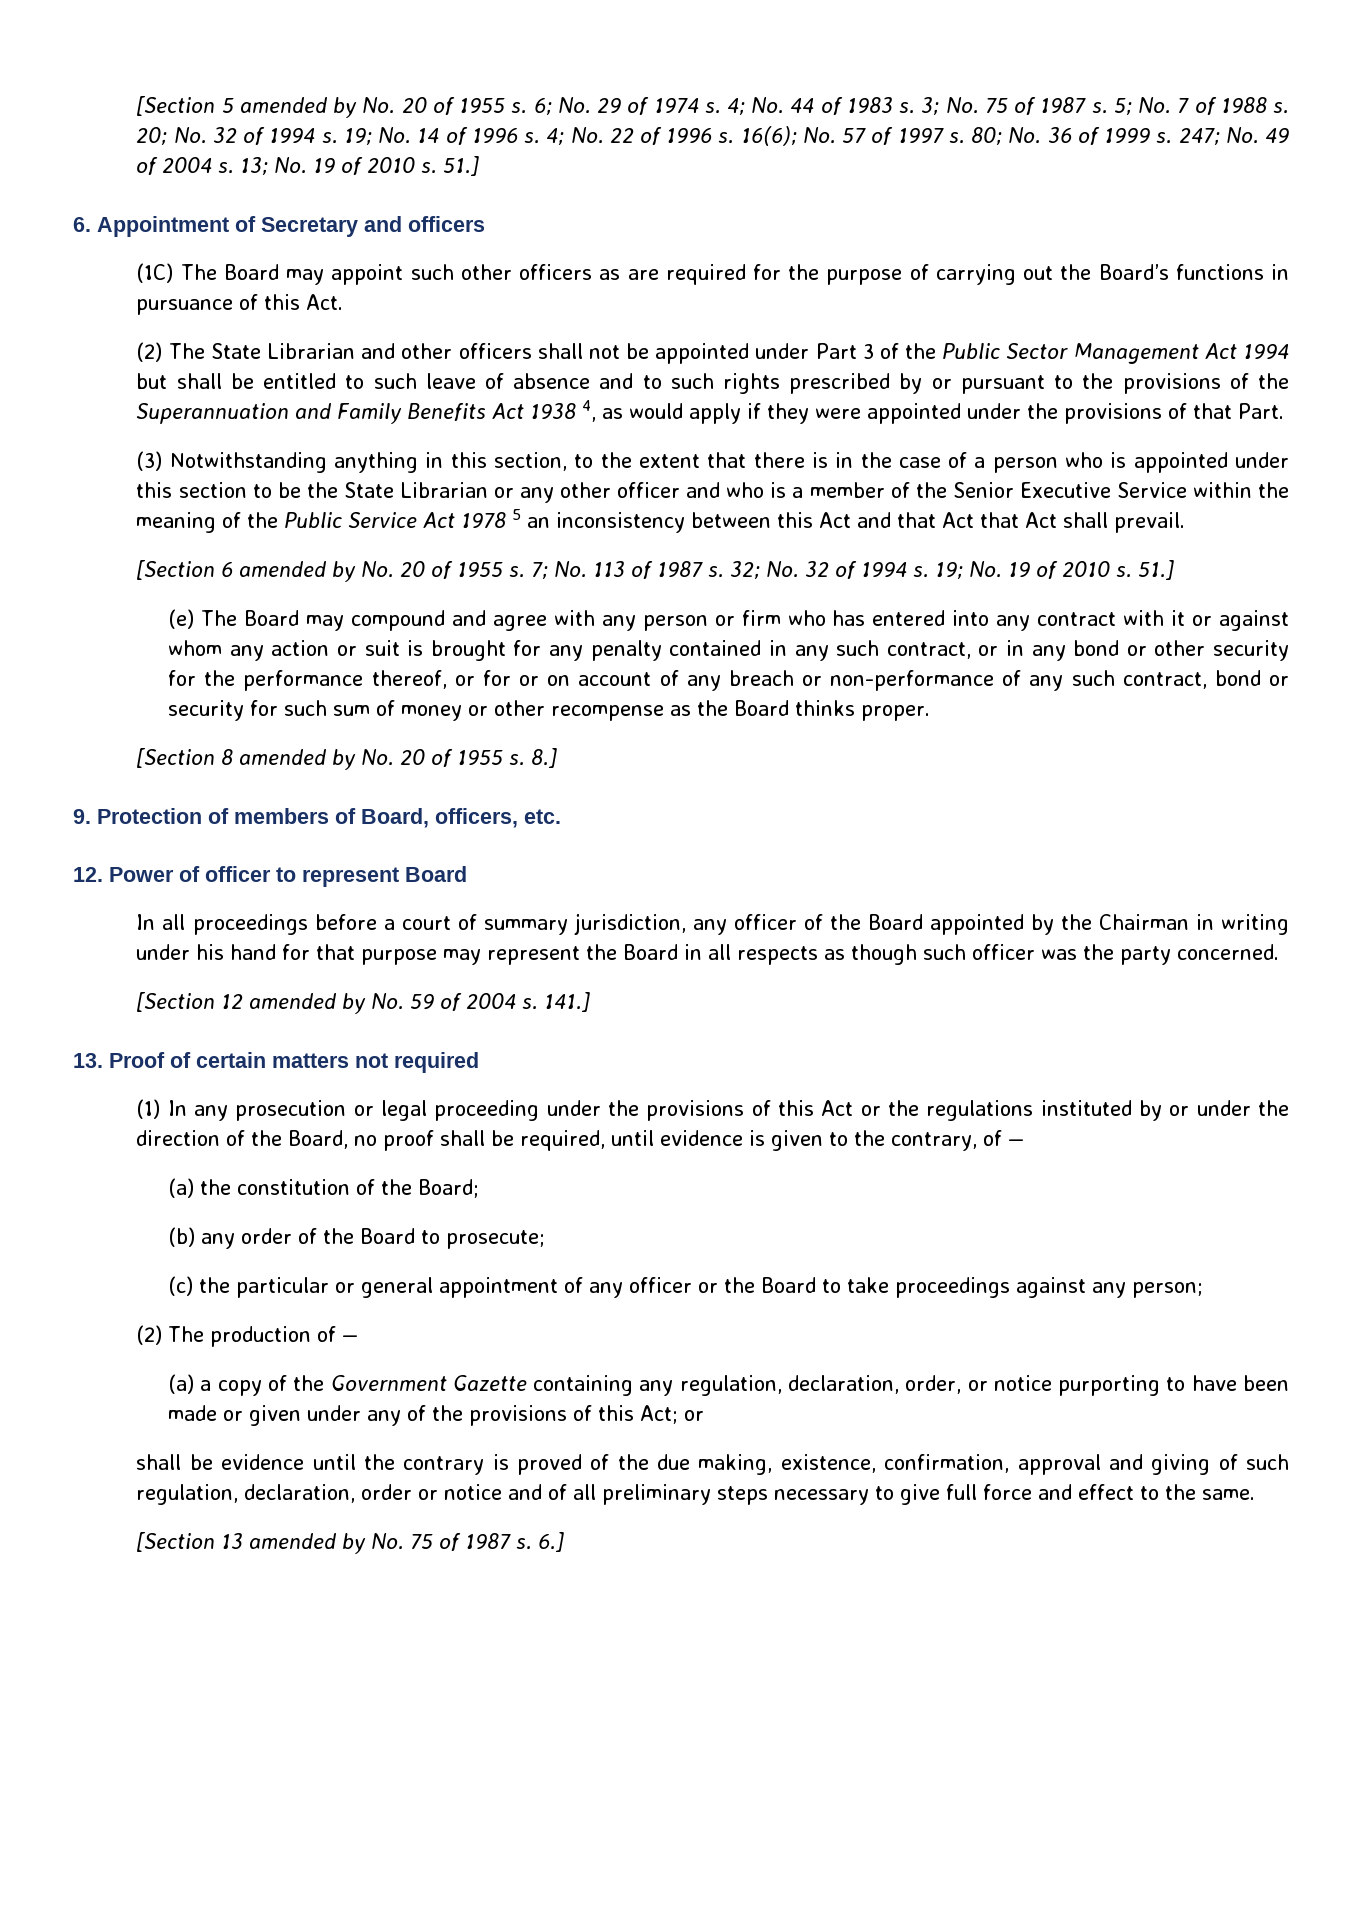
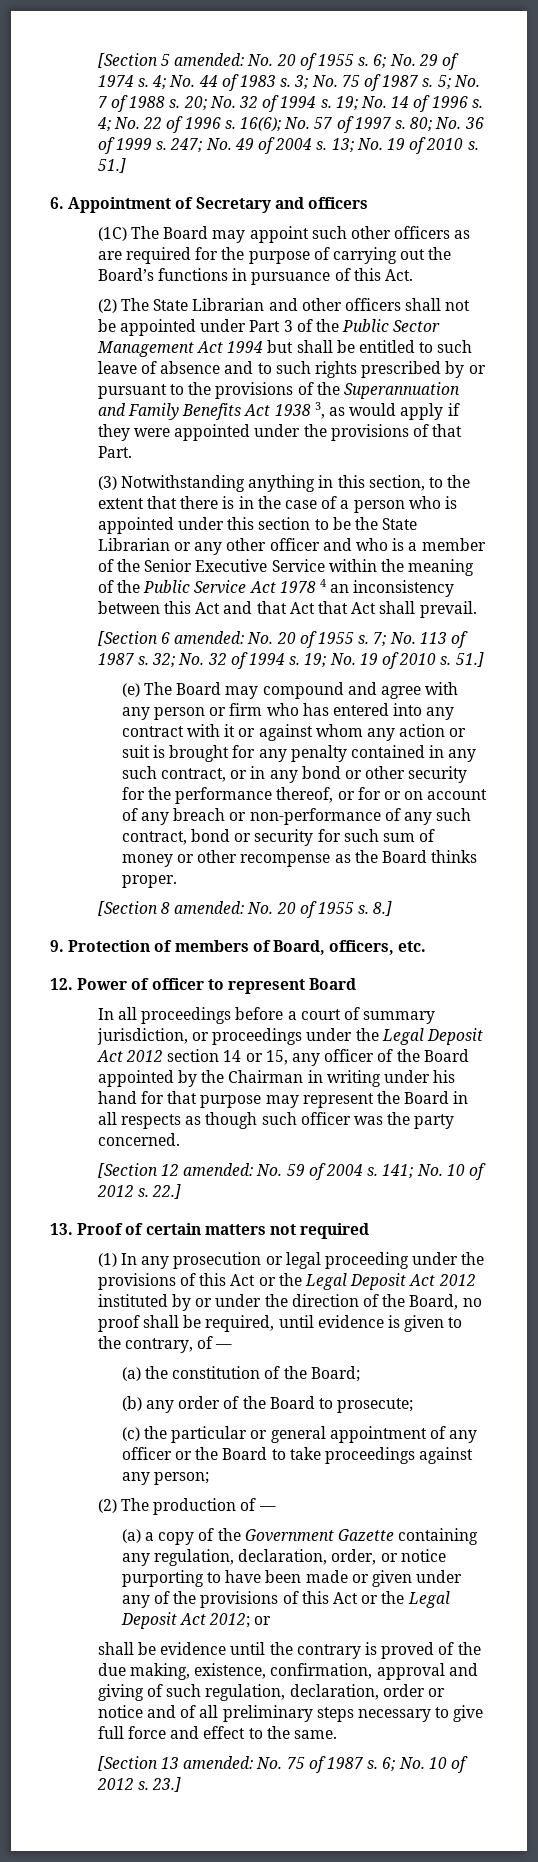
- [Section 5 amended by No. 20 of 1955 s.
+ [Section 5 amended: No. 20 of 1955 s.
- (2) The State Librarian and other officers shall not be appointed under Part 3 of the Public Sector Management Act 1994 but shall be entitled to such leave of absence and to such rights prescribed by or pursuant to the provisions of the Superannuation and Family Benefits Act 1938 4, as would apply if they were appointed under the provisions of that Part.
+ (2) The State Librarian and other officers shall not be appointed under Part 3 of the Public Sector Management Act 1994 but shall be entitled to such leave of absence and to such rights prescribed by or pursuant to the provisions of the Superannuation and Family Benefits Act 1938 3, as would apply if they were appointed under the provisions of that Part.
- (3) Notwithstanding anything in this section, to the extent that there is in the case of a person who is appointed under this section to be the State Librarian or any other officer and who is a member of the Senior Executive Service within the meaning of the Public Service Act 1978 5 an inconsistency between this Act and that Act that Act shall prevail.
+ (3) Notwithstanding anything in this section, to the extent that there is in the case of a person who is appointed under this section to be the State Librarian or any other officer and who is a member of the Senior Executive Service within the meaning of the Public Service Act 1978 4 an inconsistency between this Act and that Act that Act shall prevail.
- [Section 6 amended by No. 20 of 1955 s.
+ [Section 6 amended: No. 20 of 1955 s.
- [Section 8 amended by No. 20 of 1955 s.
+ [Section 8 amended: No. 20 of 1955 s.
- In all proceedings before a court of summary jurisdiction, any officer of the Board appointed by the Chairman in writing under his hand for that purpose may represent the Board in all respects as though such officer was the party concerned.
+ In all proceedings before a court of summary jurisdiction, or proceedings under the Legal Deposit Act 2012 section 14 or 15, any officer of the Board appointed by the Chairman in writing under his hand for that purpose may represent the Board in all respects as though such officer was the party concerned.
- [Section 12 amended by No. 59 of 2004 s.
+ [Section 12 amended: No. 59 of 2004 s.
- 141.]
+ 141; No. 10 of 2012 s. 22.]
- (1) In any prosecution or legal proceeding under the provisions of this Act or the regulations instituted by or under the direction of the Board, no proof shall be required, until evidence is given to the contrary, of —
+ (1) In any prosecution or legal proceeding under the provisions of this Act or the Legal Deposit Act 2012 instituted by or under the direction of the Board, no proof shall be required, until evidence is given to the contrary, of —
- (a) a copy of the Government Gazette containing any regulation, declaration, order, or notice purporting to have been made or given under any of the provisions of this Act; or
+ (a) a copy of the Government Gazette containing any regulation, declaration, order, or notice purporting to have been made or given under any of the provisions of this Act or the Legal Deposit Act 2012; or
- [Section 13 amended by No. 75 of 1987 s. 6.]
+ [Section 13 amended: No. 75 of 1987 s. 6; No. 10 of 2012 s. 23.]

